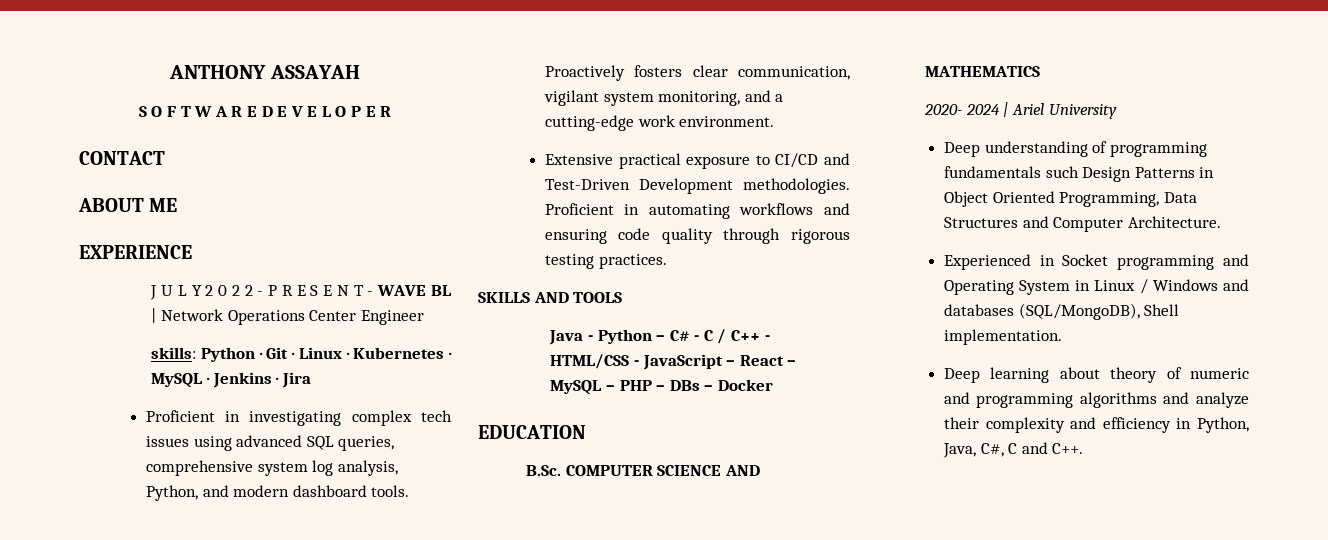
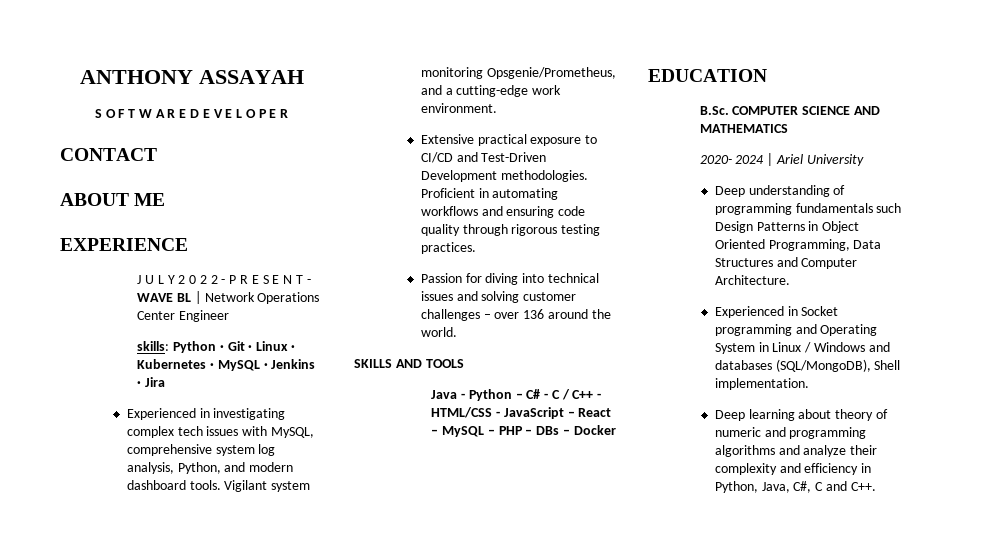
- Proficient in investigating complex tech issues using advanced SQL queries, comprehensive system log analysis, Python, and modern dashboard tools.
+ Experienced in investigating complex tech issues with MySQL, comprehensive system log analysis, Python, and modern dashboard tools.
- Proactively fosters clear communication, vigilant system monitoring, and a cutting-edge work environment.
+ Vigilant system monitoring Opsgenie/Prometheus, and a cutting-edge work environment.
+ Passion for diving into technical issues and solving customer challenges – over 136 around the world.

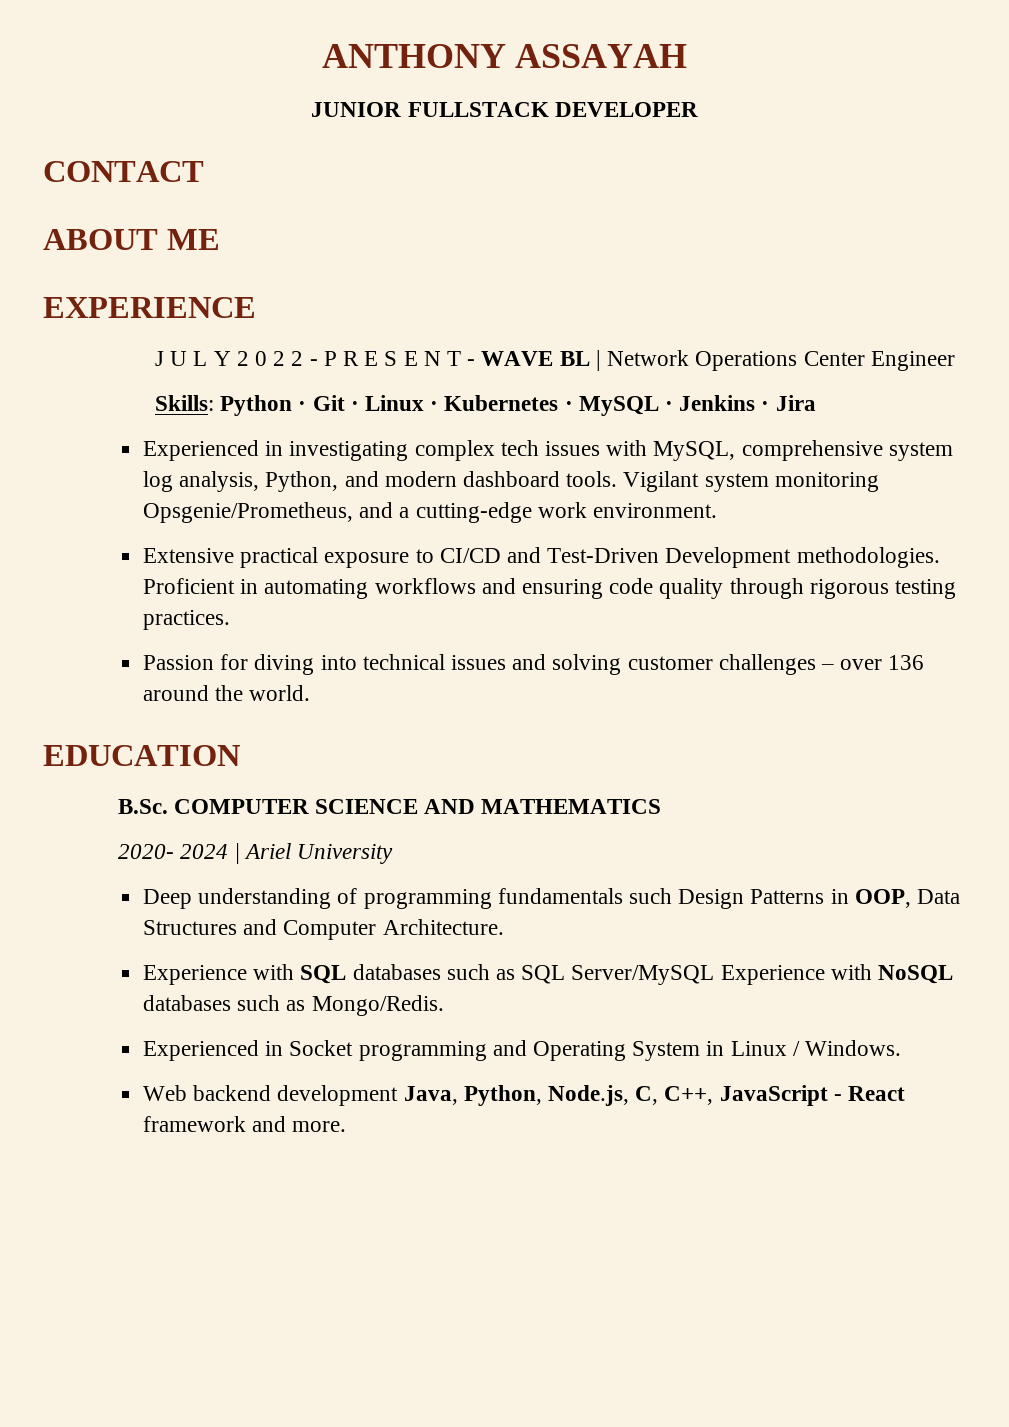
- S O F T W A R E D E V E L O P E R
+ JUNIOR FULLSTACK DEVELOPER
- skills: Python · Git · Linux · Kubernetes · MySQL · Jenkins · Jira
+ Skills: Python · Git · Linux · Kubernetes · MySQL · Jenkins · Jira
- SKILLS AND TOOLS
- Java - Python – C# - C / C++ - HTML/CSS - JavaScript – React – MySQL – PHP – DBs – Docker
- Deep understanding of programming fundamentals such Design Patterns in Object Oriented Programming, Data Structures and Computer Architecture.
+ Deep understanding of programming fundamentals such Design Patterns in OOP, Data Structures and Computer Architecture.
+ Experience with SQL databases such as SQL Server/MySQL Experience with NoSQL databases such as Mongo/Redis.
- Experienced in Socket programming and Operating System in Linux / Windows and databases (SQL/MongoDB), Shell implementation.
- Deep learning about theory of numeric and programming algorithms and analyze their complexity and efficiency in Python, Java, C#, C and C++.
+ Experienced in Socket programming and Operating System in Linux / Windows.
+ Web backend development Java, Python, Node.js, C, C++, JavaScript - React framework and more.

